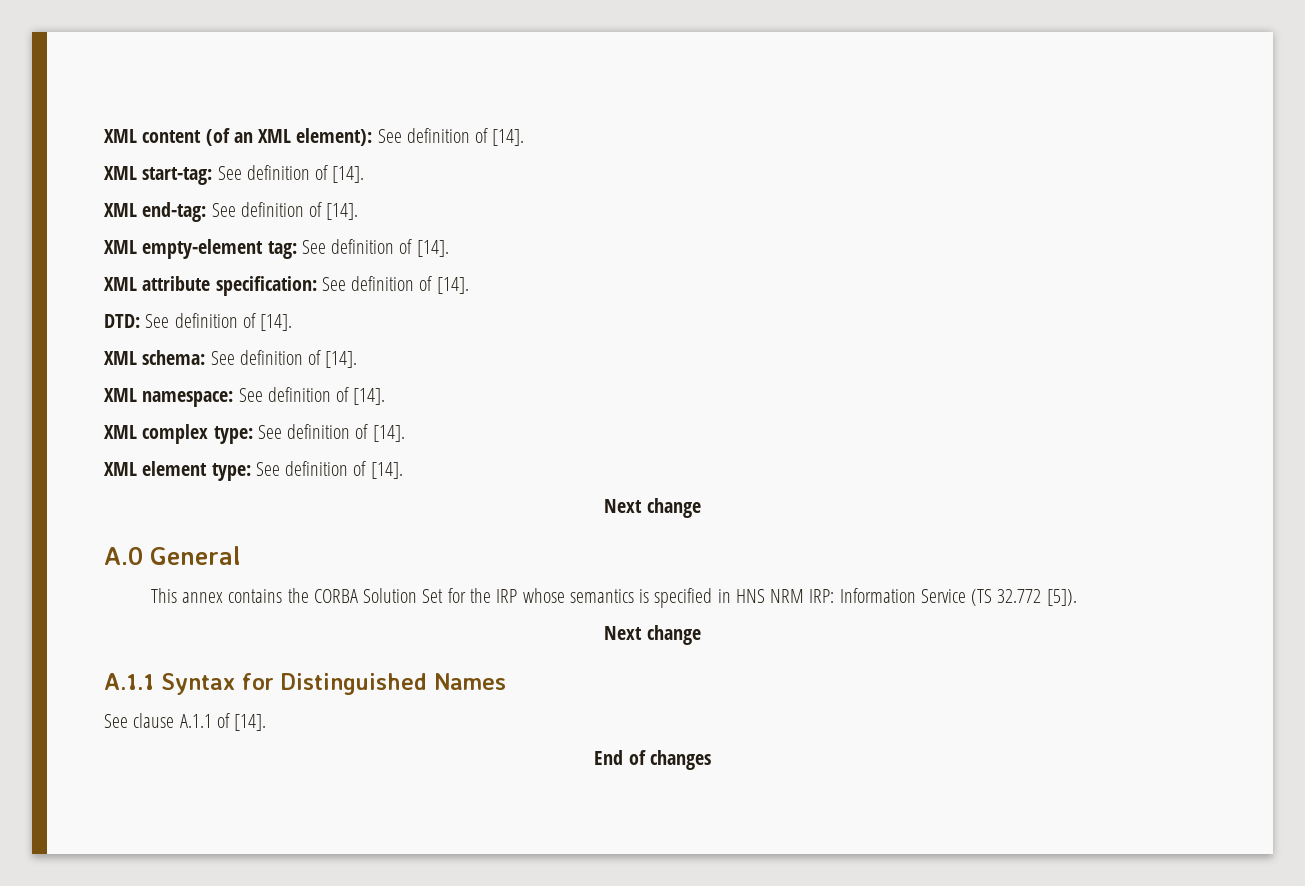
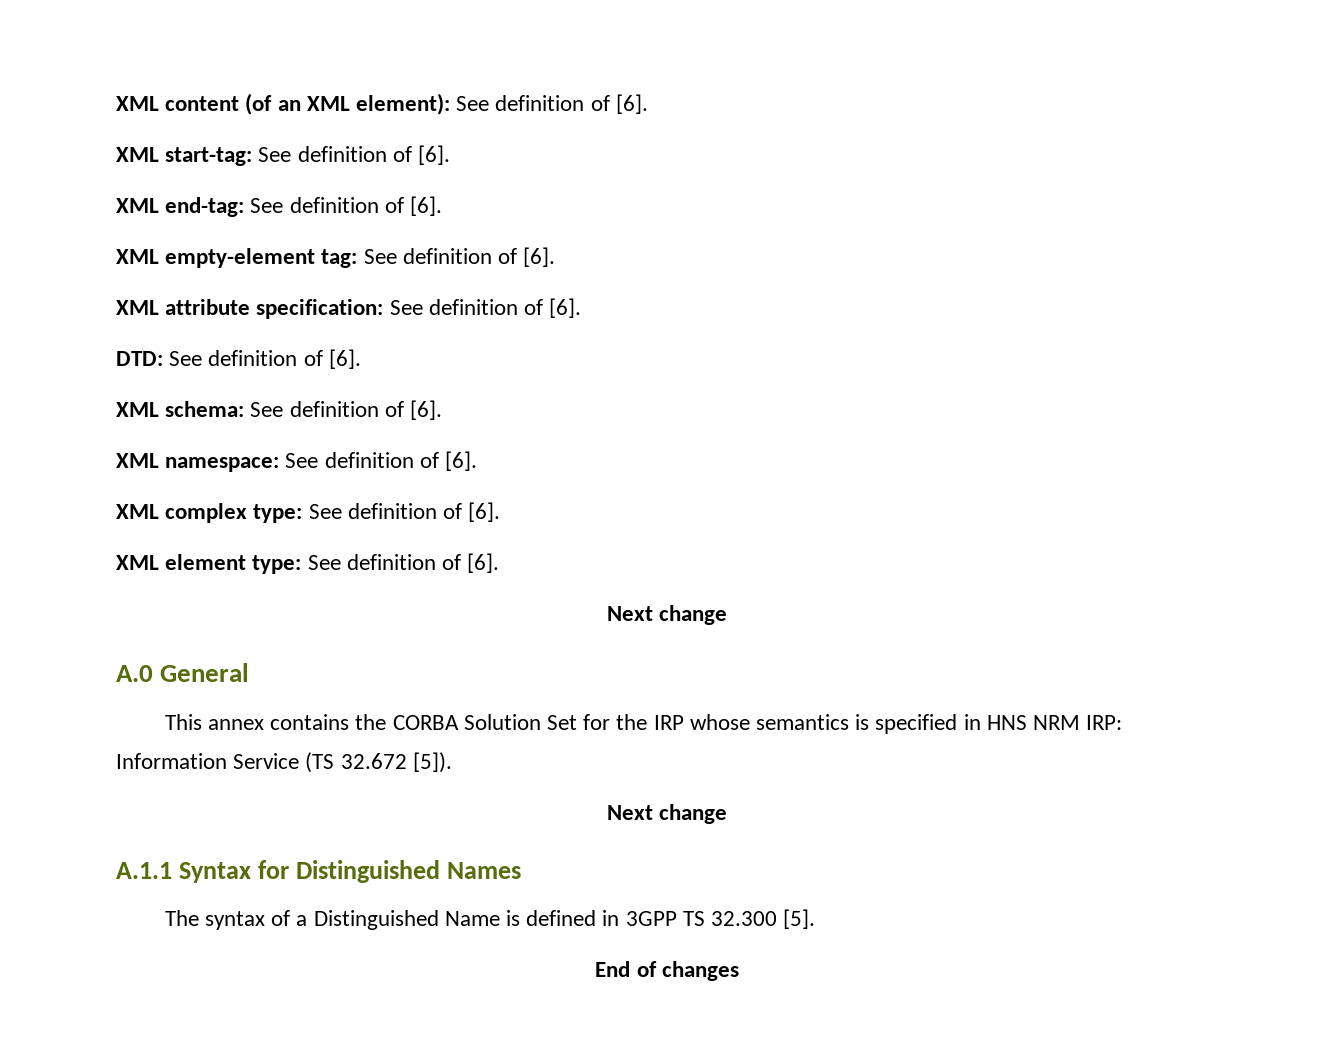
- XML content (of an XML element): See definition of [14].
+ XML content (of an XML element): See definition of [6].
- XML start-tag: See definition of [14].
+ XML start-tag: See definition of [6].
- XML end-tag: See definition of [14].
+ XML end-tag: See definition of [6].
- XML empty-element tag: See definition of [14].
+ XML empty-element tag: See definition of [6].
- XML attribute specification: See definition of [14].
+ XML attribute specification: See definition of [6].
- DTD: See definition of [14].
+ DTD: See definition of [6].
- XML schema: See definition of [14].
+ XML schema: See definition of [6].
- XML namespace: See definition of [14].
+ XML namespace: See definition of [6].
- XML complex type: See definition of [14].
+ XML complex type: See definition of [6].
- XML element type: See definition of [14].
+ XML element type: See definition of [6].
- This annex contains the CORBA Solution Set for the IRP whose semantics is specified in HNS NRM IRP: Information Service (TS 32.772 [5]).
+ This annex contains the CORBA Solution Set for the IRP whose semantics is specified in HNS NRM IRP: Information Service (TS 32.672 [5]).
- See clause A.1.1 of [14].
+ The syntax of a Distinguished Name is defined in 3GPP TS 32.300 [5].

